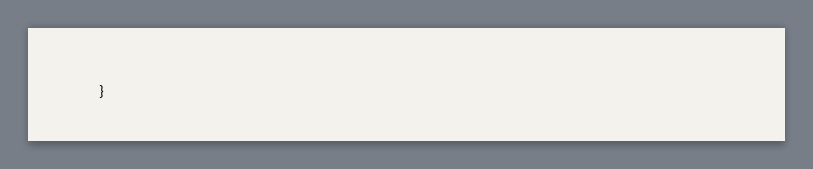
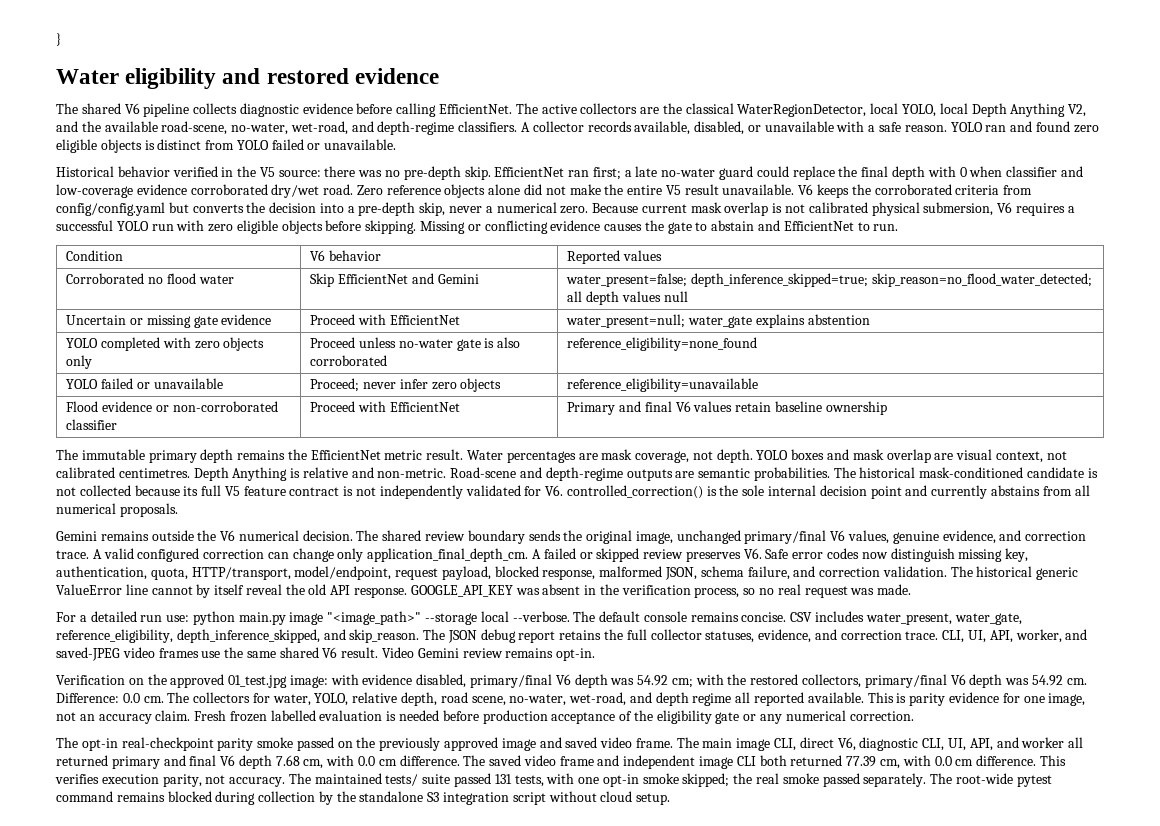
+ Water eligibility and restored evidence
+ The shared V6 pipeline collects diagnostic evidence before calling EfficientNet. The active collectors are the classical WaterRegionDetector, local YOLO, local Depth Anything V2, and the available road-scene, no-water, wet-road, and depth-regime classifiers. A collector records available, disabled, or unavailable with a safe reason. YOLO ran and found zero eligible objects is distinct from YOLO failed or unavailable.
+ Historical behavior verified in the V5 source: there was no pre-depth skip. EfficientNet ran first; a late no-water guard could replace the final depth with 0 when classifier and low-coverage evidence corroborated dry/wet road. Zero reference objects alone did not make the entire V5 result unavailable. V6 keeps the corroborated criteria from config/config.yaml but converts the decision into a pre-depth skip, never a numerical zero. Because current mask overlap is not calibrated physical submersion, V6 requires a successful YOLO run with zero eligible objects before skipping. Missing or conflicting evidence causes the gate to abstain and EfficientNet to run.
+ Condition | V6 behavior | Reported values
+ Corroborated no flood water | Skip EfficientNet and Gemini | water_present=false; depth_inference_skipped=true; skip_reason=no_flood_water_detected; all depth values null
+ Uncertain or missing gate evidence | Proceed with EfficientNet | water_present=null; water_gate explains abstention
+ YOLO completed with zero objects only | Proceed unless no-water gate is also corroborated | reference_eligibility=none_found
+ YOLO failed or unavailable | Proceed; never infer zero objects | reference_eligibility=unavailable
+ Flood evidence or non-corroborated classifier | Proceed with EfficientNet | Primary and final V6 values retain baseline ownership
+ The immutable primary depth remains the EfficientNet metric result. Water percentages are mask coverage, not depth. YOLO boxes and mask overlap are visual context, not calibrated centimetres. Depth Anything is relative and non-metric. Road-scene and depth-regime outputs are semantic probabilities. The historical mask-conditioned candidate is not collected because its full V5 feature contract is not independently validated for V6. controlled_correction() is the sole internal decision point and currently abstains from all numerical proposals.
+ Gemini remains outside the V6 numerical decision. The shared review boundary sends the original image, unchanged primary/final V6 values, genuine evidence, and correction trace. A valid configured correction can change only application_final_depth_cm. A failed or skipped review preserves V6. Safe error codes now distinguish missing key, authentication, quota, HTTP/transport, model/endpoint, request payload, blocked response, malformed JSON, schema failure, and correction validation. The historical generic ValueError line cannot by itself reveal the old API response. GOOGLE_API_KEY was absent in the verification process, so no real request was made.
+ For a detailed run use: python main.py image "<image_path>" --storage local --verbose. The default console remains concise. CSV includes water_present, water_gate, reference_eligibility, depth_inference_skipped, and skip_reason. The JSON debug report retains the full collector statuses, evidence, and correction trace. CLI, UI, API, worker, and saved-JPEG video frames use the same shared V6 result. Video Gemini review remains opt-in.
+ Verification on the approved 01_test.jpg image: with evidence disabled, primary/final V6 depth was 54.92 cm; with the restored collectors, primary/final V6 depth was 54.92 cm. Difference: 0.0 cm. The collectors for water, YOLO, relative depth, road scene, no-water, wet-road, and depth regime all reported available. This is parity evidence for one image, not an accuracy claim. Fresh frozen labelled evaluation is needed before production acceptance of the eligibility gate or any numerical correction.
+ The opt-in real-checkpoint parity smoke passed on the previously approved image and saved video frame. The main image CLI, direct V6, diagnostic CLI, UI, API, and worker all returned primary and final V6 depth 7.68 cm, with 0.0 cm difference. The saved video frame and independent image CLI both returned 77.39 cm, with 0.0 cm difference. This verifies execution parity, not accuracy. The maintained tests/ suite passed 131 tests, with one opt-in smoke skipped; the real smoke passed separately. The root-wide pytest command remains blocked during collection by the standalone S3 integration script without cloud setup.

